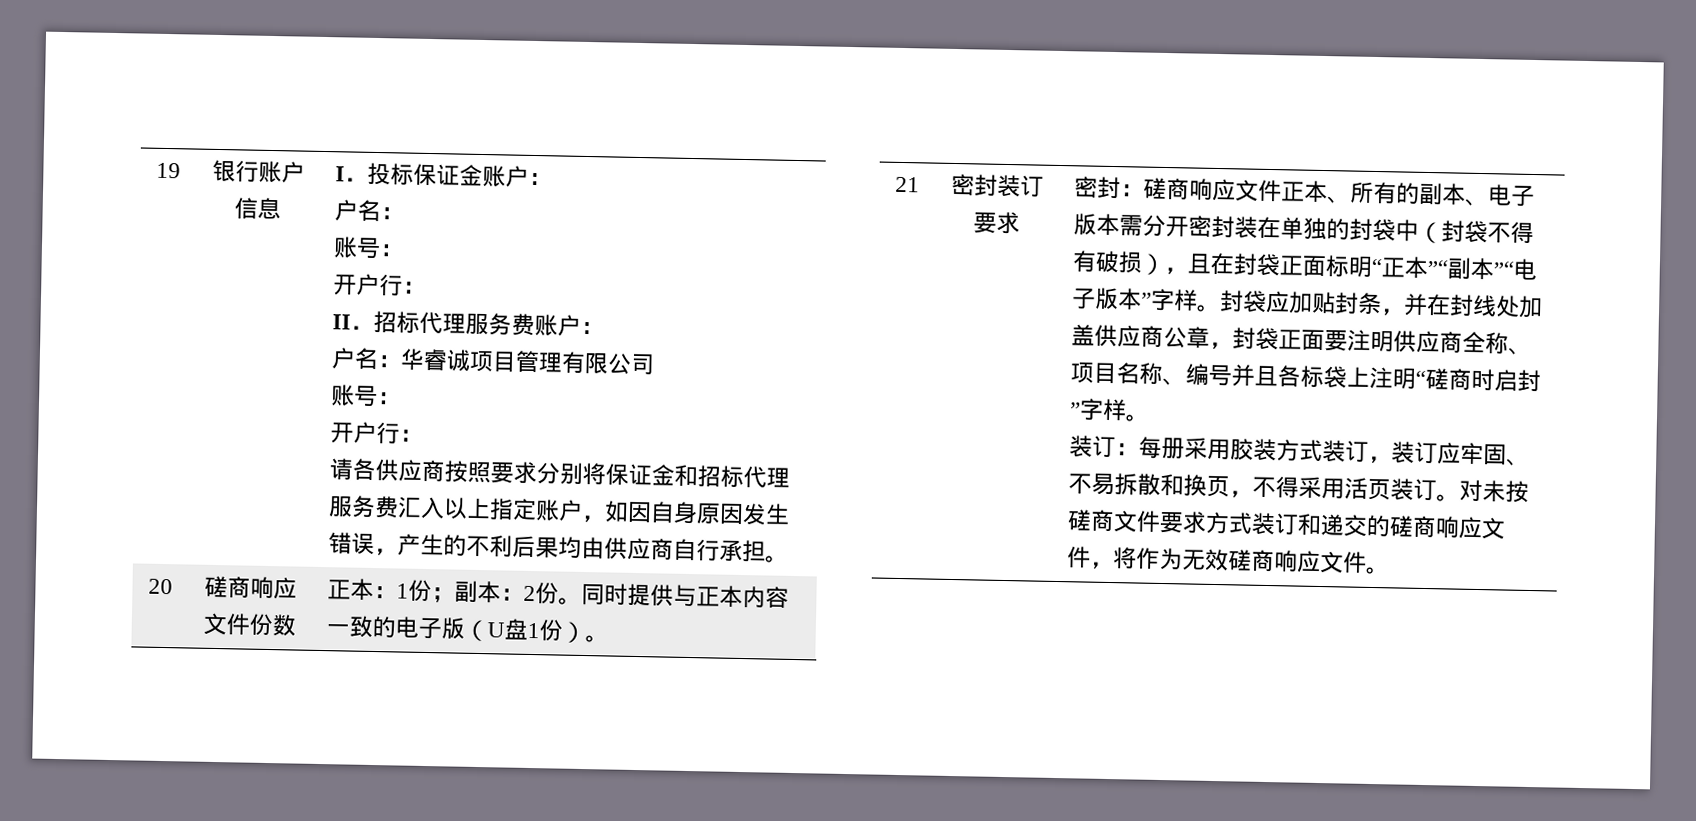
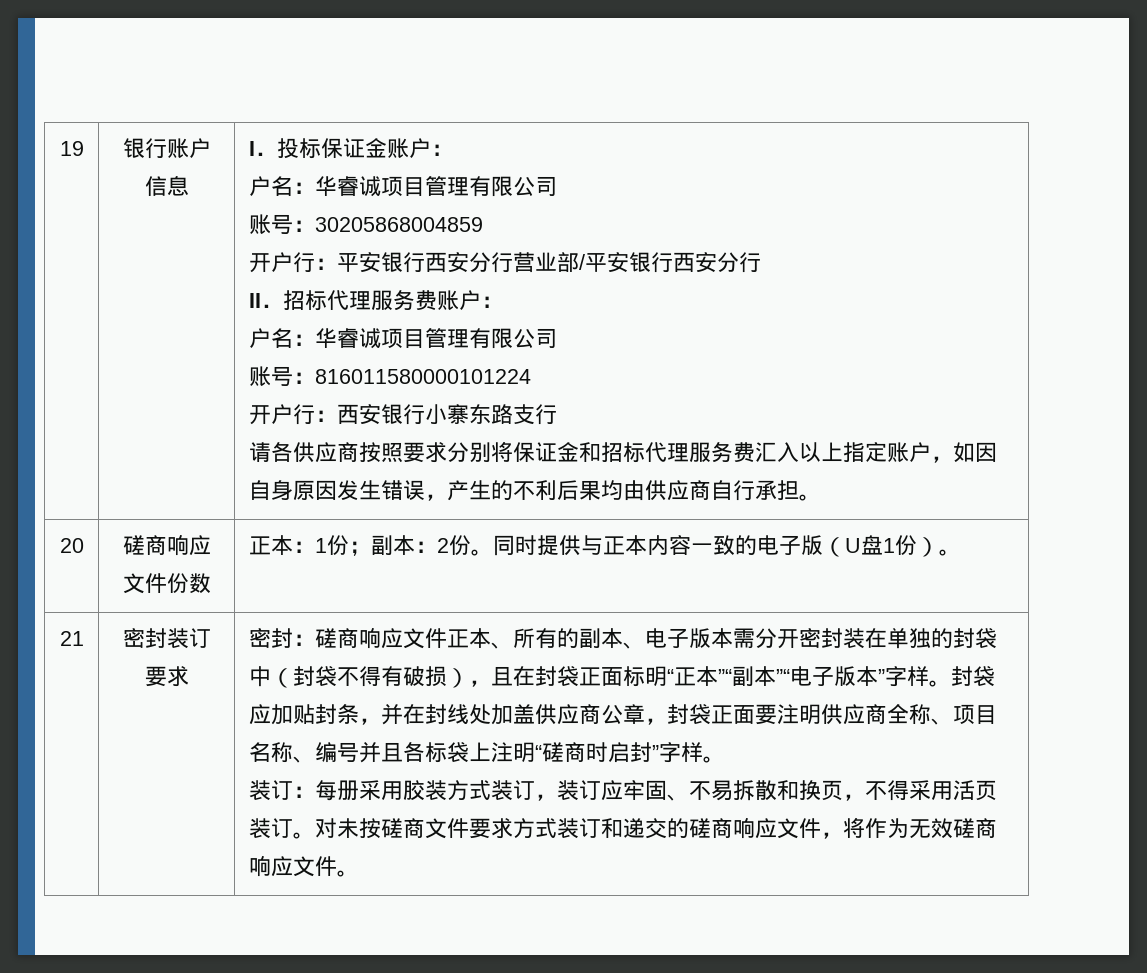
  I．投标保证金账户：
- 户名：
- 账号：
- 开户行：
+ 户名：华睿诚项目管理有限公司
+ 账号：30205868004859
+ 开户行：平安银行西安分行营业部/平安银行西安分行
  II．招标代理服务费账户：
  户名：华睿诚项目管理有限公司
- 账号：
- 开户行：
+ 账号：816011580000101224
+ 开户行：西安银行小寨东路支行

